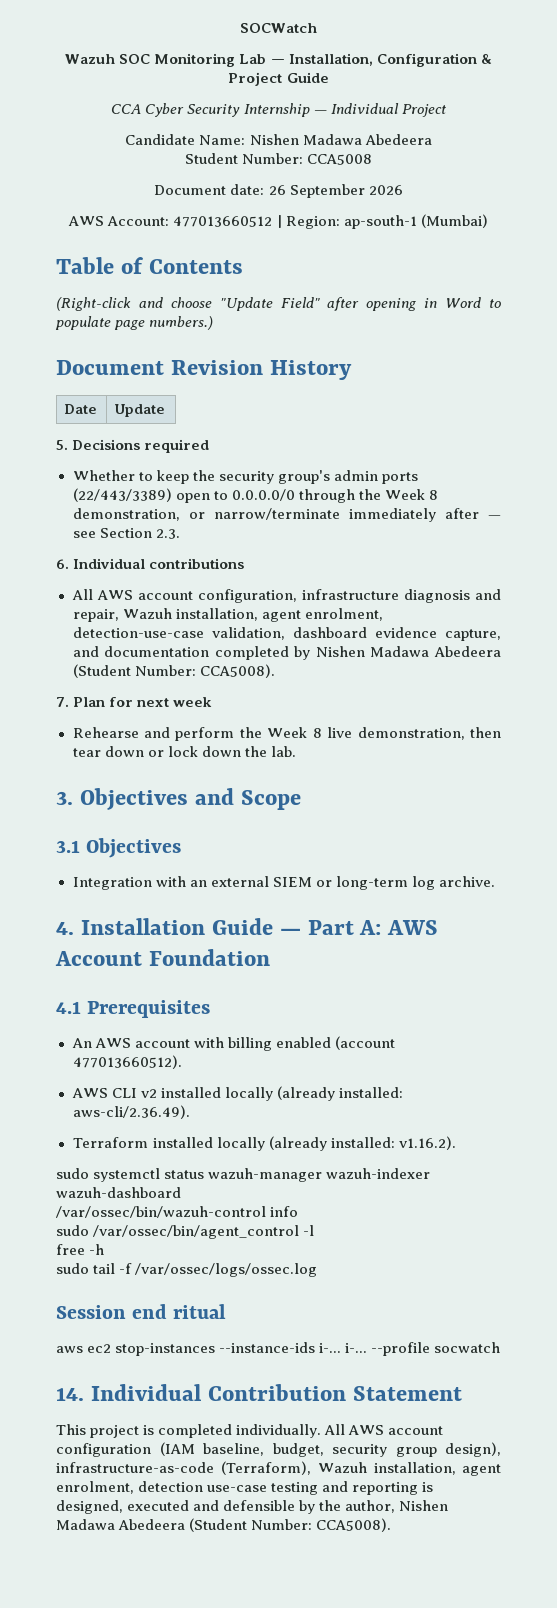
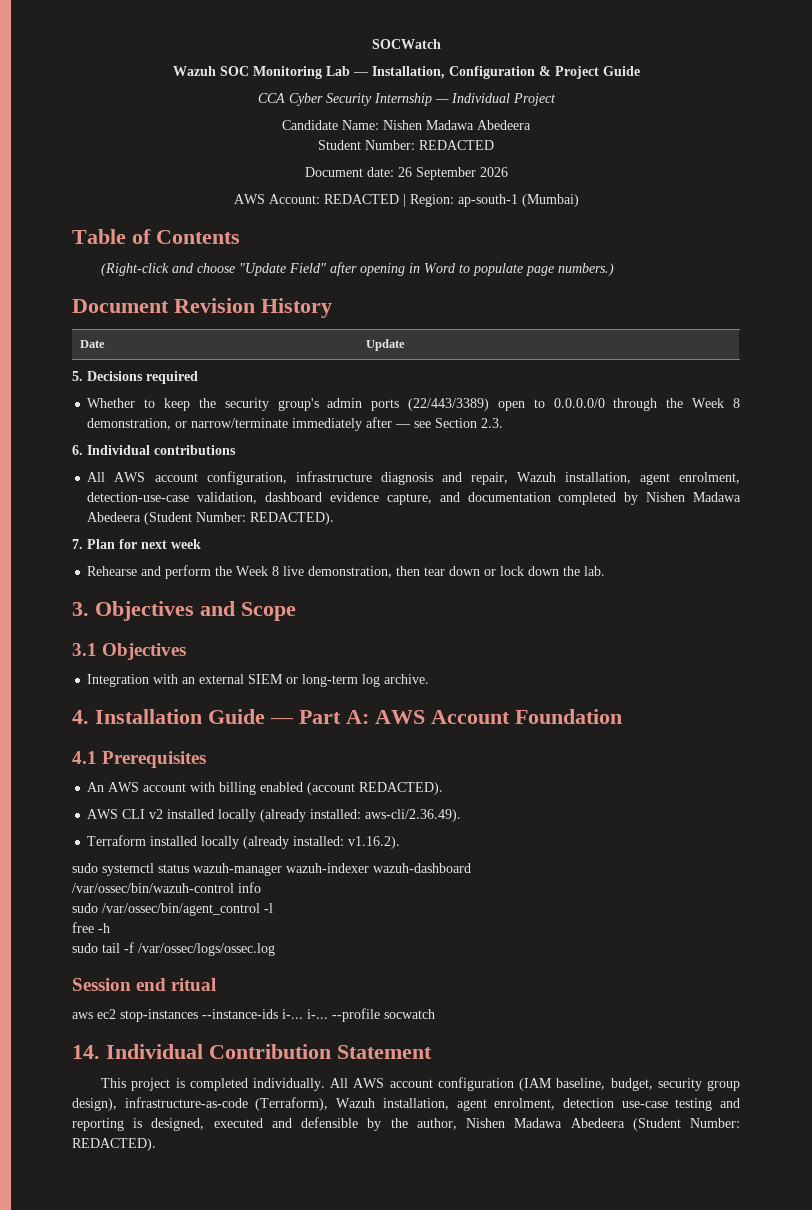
- Student Number: CCA5008
+ Student Number: REDACTED
- AWS Account: 477013660512 | Region: ap-south-1 (Mumbai)
+ AWS Account: REDACTED | Region: ap-south-1 (Mumbai)
- All AWS account configuration, infrastructure diagnosis and repair, Wazuh installation, agent enrolment, detection-use-case validation, dashboard evidence capture, and documentation completed by Nishen Madawa Abedeera (Student Number: CCA5008).
+ All AWS account configuration, infrastructure diagnosis and repair, Wazuh installation, agent enrolment, detection-use-case validation, dashboard evidence capture, and documentation completed by Nishen Madawa Abedeera (Student Number: REDACTED).
- An AWS account with billing enabled (account 477013660512).
+ An AWS account with billing enabled (account REDACTED).
- All AWS account configuration (IAM baseline, budget, security group design), infrastructure-as-code (Terraform), Wazuh installation, agent enrolment, detection use-case testing and reporting is designed, executed and defensible by the author, Nishen Madawa Abedeera (Student Number: CCA5008).
+ All AWS account configuration (IAM baseline, budget, security group design), infrastructure-as-code (Terraform), Wazuh installation, agent enrolment, detection use-case testing and reporting is designed, executed and defensible by the author, Nishen Madawa Abedeera (Student Number: REDACTED).

